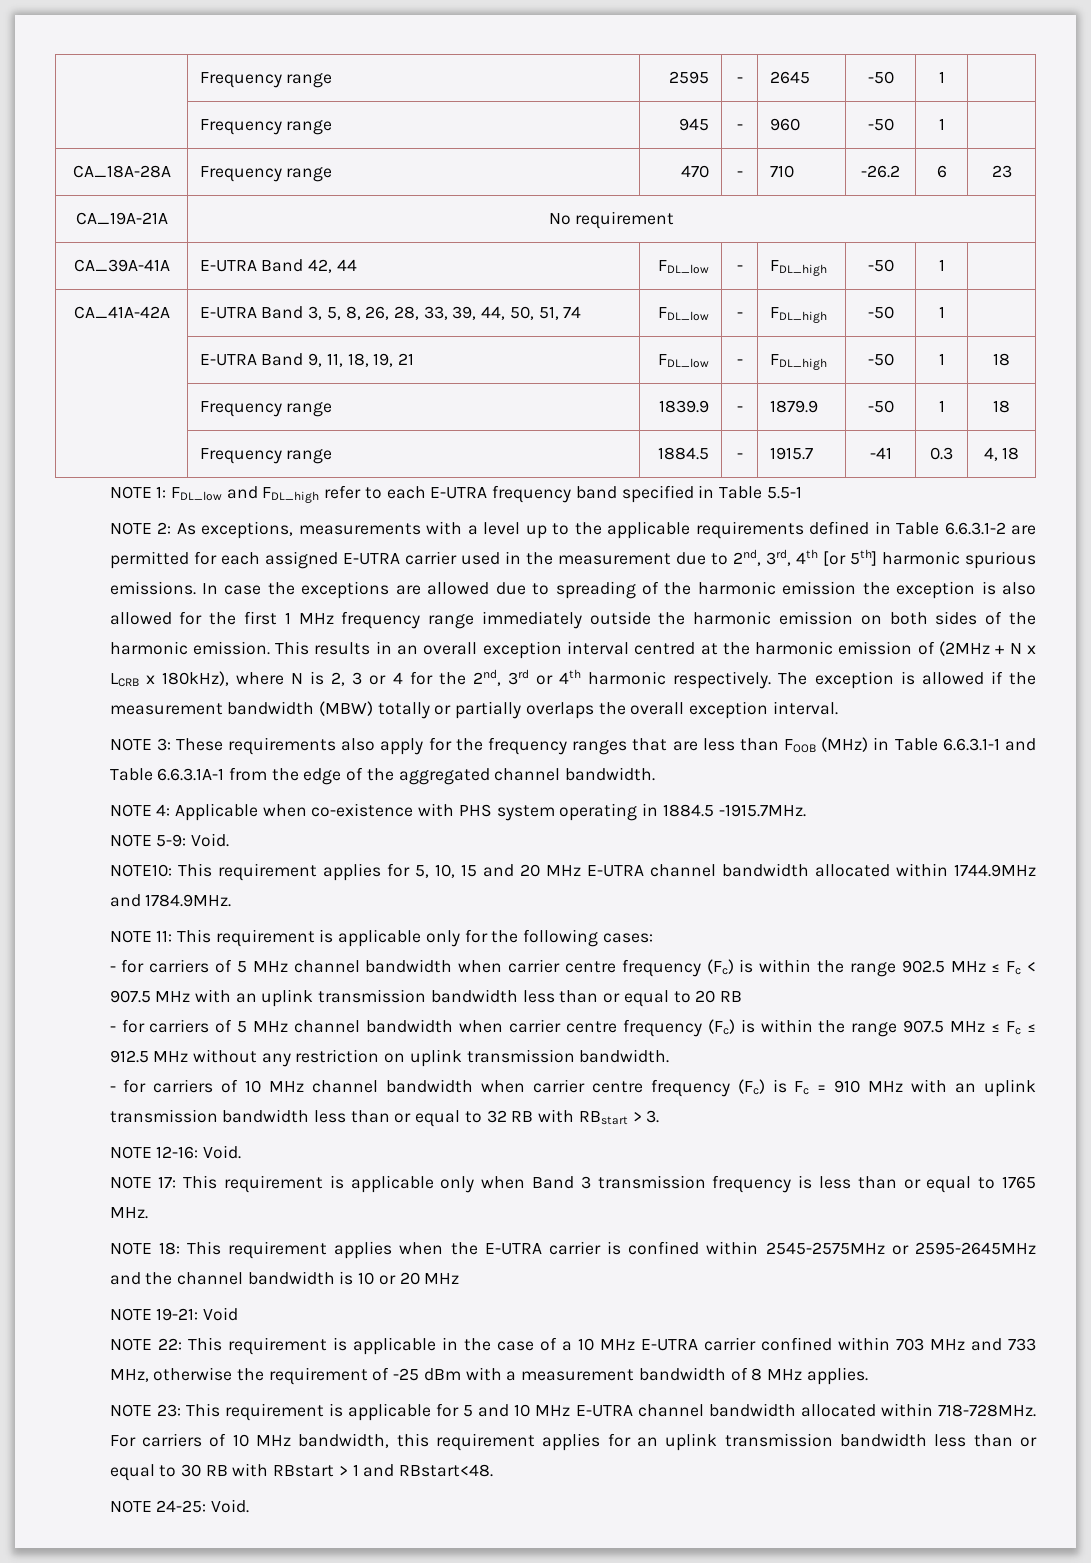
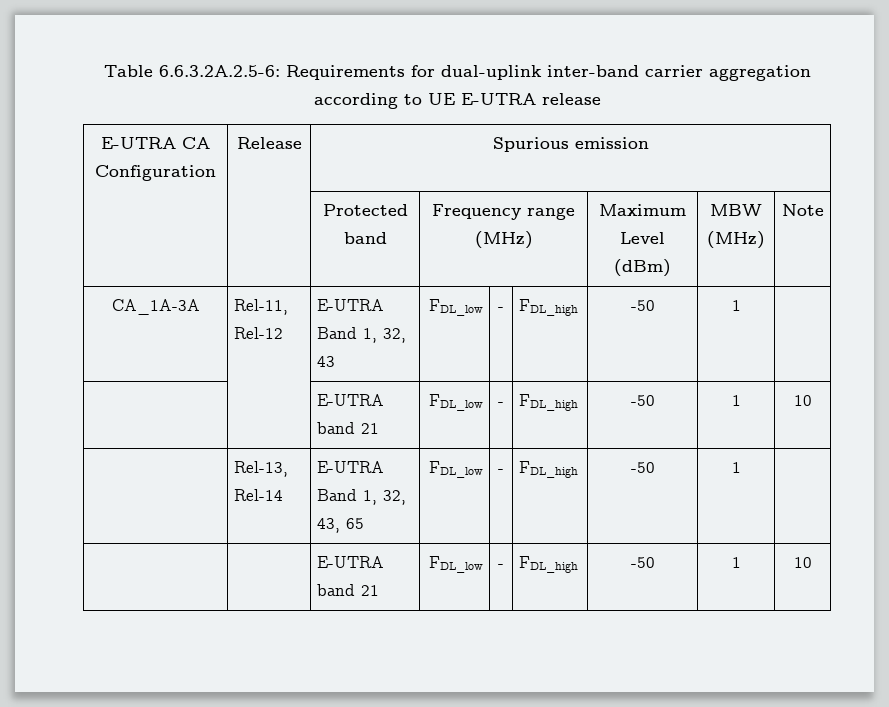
- | Frequency range | 2595 | - | 2645 | -50 | 1 |
- | Frequency range | 945 | - | 960 | -50 | 1 |
- CA_18A-28A | Frequency range | 470 | - | 710 | -26.2 | 6 | 23
- CA_19A-21A | No requirement
- CA_39A-41A | E-UTRA Band 42, 44 | FDL_low | - | FDL_high | -50 | 1 |
- CA_41A-42A | E-UTRA Band 3, 5, 8, 26, 28, 33, 39, 44, 50, 51, 74 | FDL_low | - | FDL_high | -50 | 1 |
- | E-UTRA Band 9, 11, 18, 19, 21 | FDL_low | - | FDL_high | -50 | 1 | 18
- | Frequency range | 1839.9 | - | 1879.9 | -50 | 1 | 18
- | Frequency range | 1884.5 | - | 1915.7 | -41 | 0.3 | 4, 18
- NOTE 1: FDL_low and FDL_high refer to each E-UTRA frequency band specified in Table 5.5-1
- NOTE 2: As exceptions, measurements with a level up to the applicable requirements defined in Table 6.6.3.1-2 are permitted for each assigned E-UTRA carrier used in the measurement due to 2nd, 3rd, 4th [or 5th] harmonic spurious emissions. In case the exceptions are allowed due to spreading of the harmonic emission the exception is also allowed for the first 1 MHz frequency range immediately outside the harmonic emission on both sides of the harmonic emission. This results in an overall exception interval centred at the harmonic emission of (2MHz + N x LCRB x 180kHz), where N is 2, 3 or 4 for the 2nd, 3rd or 4th harmonic respectively. The exception is allowed if the measurement bandwidth (MBW) totally or partially overlaps the overall exception interval.
- NOTE 3: These requirements also apply for the frequency ranges that are less than FOOB (MHz) in Table 6.6.3.1-1 and Table 6.6.3.1A-1 from the edge of the aggregated channel bandwidth.
- NOTE 4: Applicable when co-existence with PHS system operating in 1884.5 -1915.7MHz.
- NOTE 5-9: Void.
- NOTE10: This requirement applies for 5, 10, 15 and 20 MHz E-UTRA channel bandwidth allocated within 1744.9MHz and 1784.9MHz.
- NOTE 11: This requirement is applicable only for the following cases:
- - for carriers of 5 MHz channel bandwidth when carrier centre frequency (Fc) is within the range 902.5 MHz ≤ Fc < 907.5 MHz with an uplink transmission bandwidth less than or equal to 20 RB
- - for carriers of 5 MHz channel bandwidth when carrier centre frequency (Fc) is within the range 907.5 MHz ≤ Fc ≤ 912.5 MHz without any restriction on uplink transmission bandwidth.
- - for carriers of 10 MHz channel bandwidth when carrier centre frequency (Fc) is Fc = 910 MHz with an uplink transmission bandwidth less than or equal to 32 RB with RBstart > 3.
- NOTE 12-16: Void.
- NOTE 17: This requirement is applicable only when Band 3 transmission frequency is less than or equal to 1765 MHz.
- NOTE 18: This requirement applies when the E-UTRA carrier is confined within 2545-2575MHz or 2595-2645MHz and the channel bandwidth is 10 or 20 MHz
- NOTE 19-21: Void
- NOTE 22: This requirement is applicable in the case of a 10 MHz E-UTRA carrier confined within 703 MHz and 733 MHz, otherwise the requirement of -25 dBm with a measurement bandwidth of 8 MHz applies.
- NOTE 23: This requirement is applicable for 5 and 10 MHz E-UTRA channel bandwidth allocated within 718-728MHz. For carriers of 10 MHz bandwidth, this requirement applies for an uplink transmission bandwidth less than or equal to 30 RB with RBstart > 1 and RBstart<48.
- NOTE 24-25: Void.
+ Table 6.6.3.2A.2.5-6: Requirements for dual-uplink inter-band carrier aggregation according to UE E-UTRA release
+ E-UTRA CA Configuration | Release | Spurious emission
+ | | Protected band | Frequency range (MHz) | Maximum Level (dBm) | MBW (MHz) | Note
+ CA_1A-3A | Rel-11, Rel-12 | E-UTRA Band 1, 32, 43 | FDL_low | - | FDL_high | -50 | 1 |
+ | | E-UTRA band 21 | FDL_low | - | FDL_high | -50 | 1 | 10
+ | Rel-13, Rel-14 | E-UTRA Band 1, 32, 43, 65 | FDL_low | - | FDL_high | -50 | 1 |
+ | | E-UTRA band 21 | FDL_low | - | FDL_high | -50 | 1 | 10

